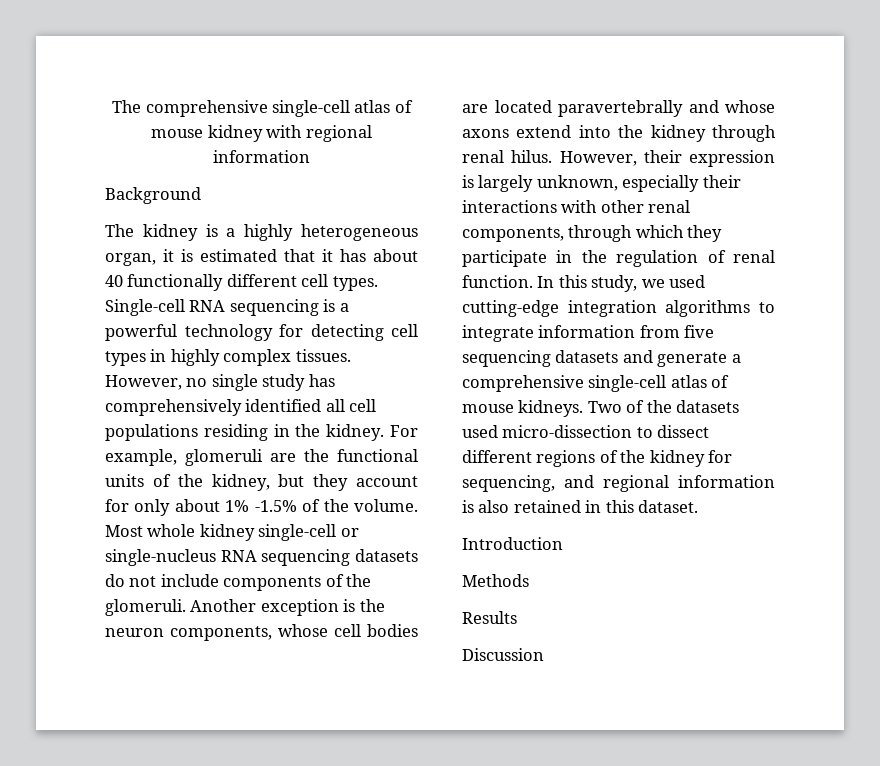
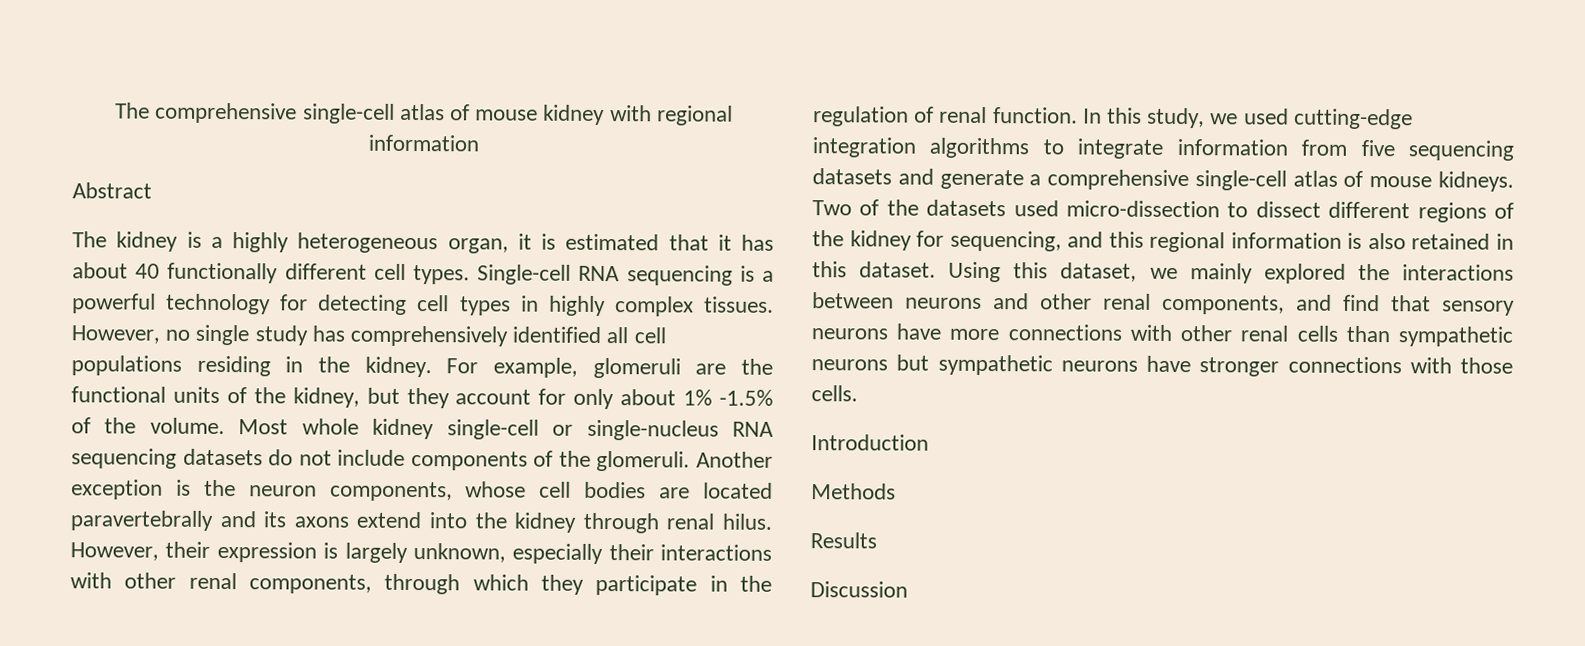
- Background
+ Abstract
- Another exception is the neuron components, whose cell bodies are located paravertebrally and whose axons extend into the kidney through renal hilus.
+ Another exception is the neuron components, whose cell bodies are located paravertebrally and its axons extend into the kidney through renal hilus.
- Two of the datasets used micro-dissection to dissect different regions of the kidney for sequencing, and regional information is also retained in this dataset.
+ Two of the datasets used micro-dissection to dissect different regions of the kidney for sequencing, and this regional information is also retained in this dataset. Using this dataset, we mainly explored the interactions between neurons and other renal components, and find that sensory neurons have more connections with other renal cells than sympathetic neurons but sympathetic neurons have stronger connections with those cells.

